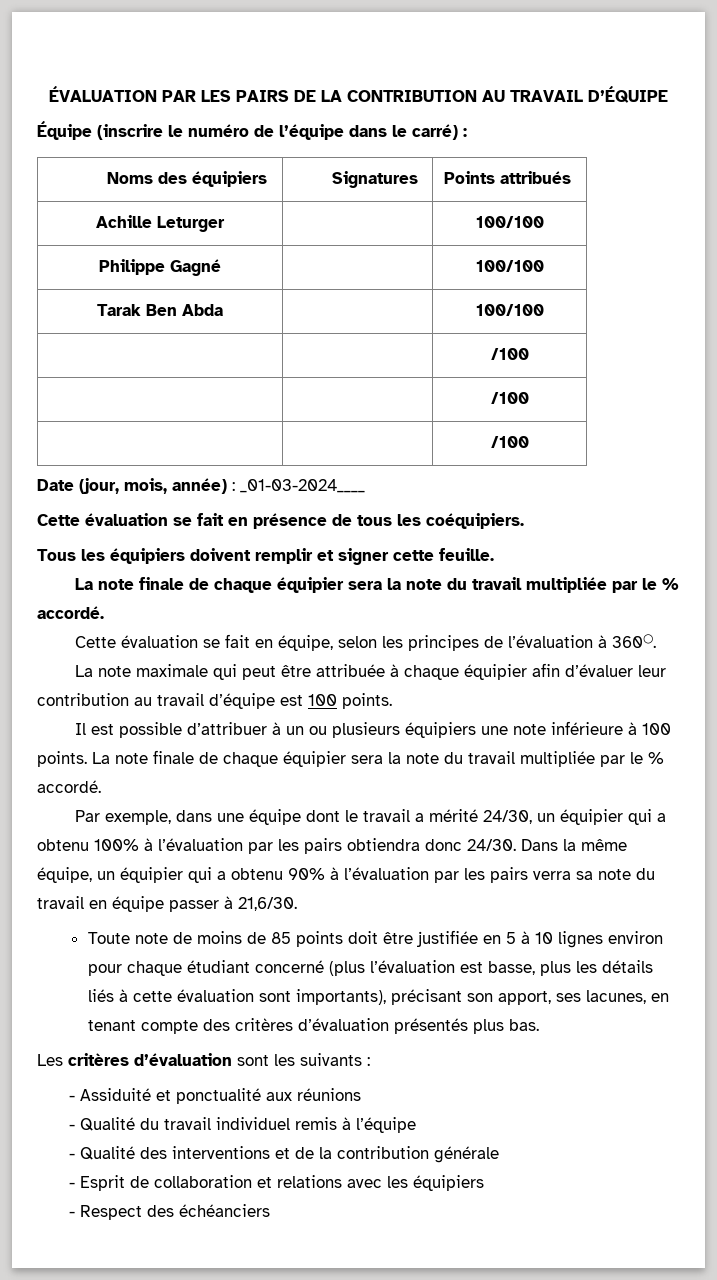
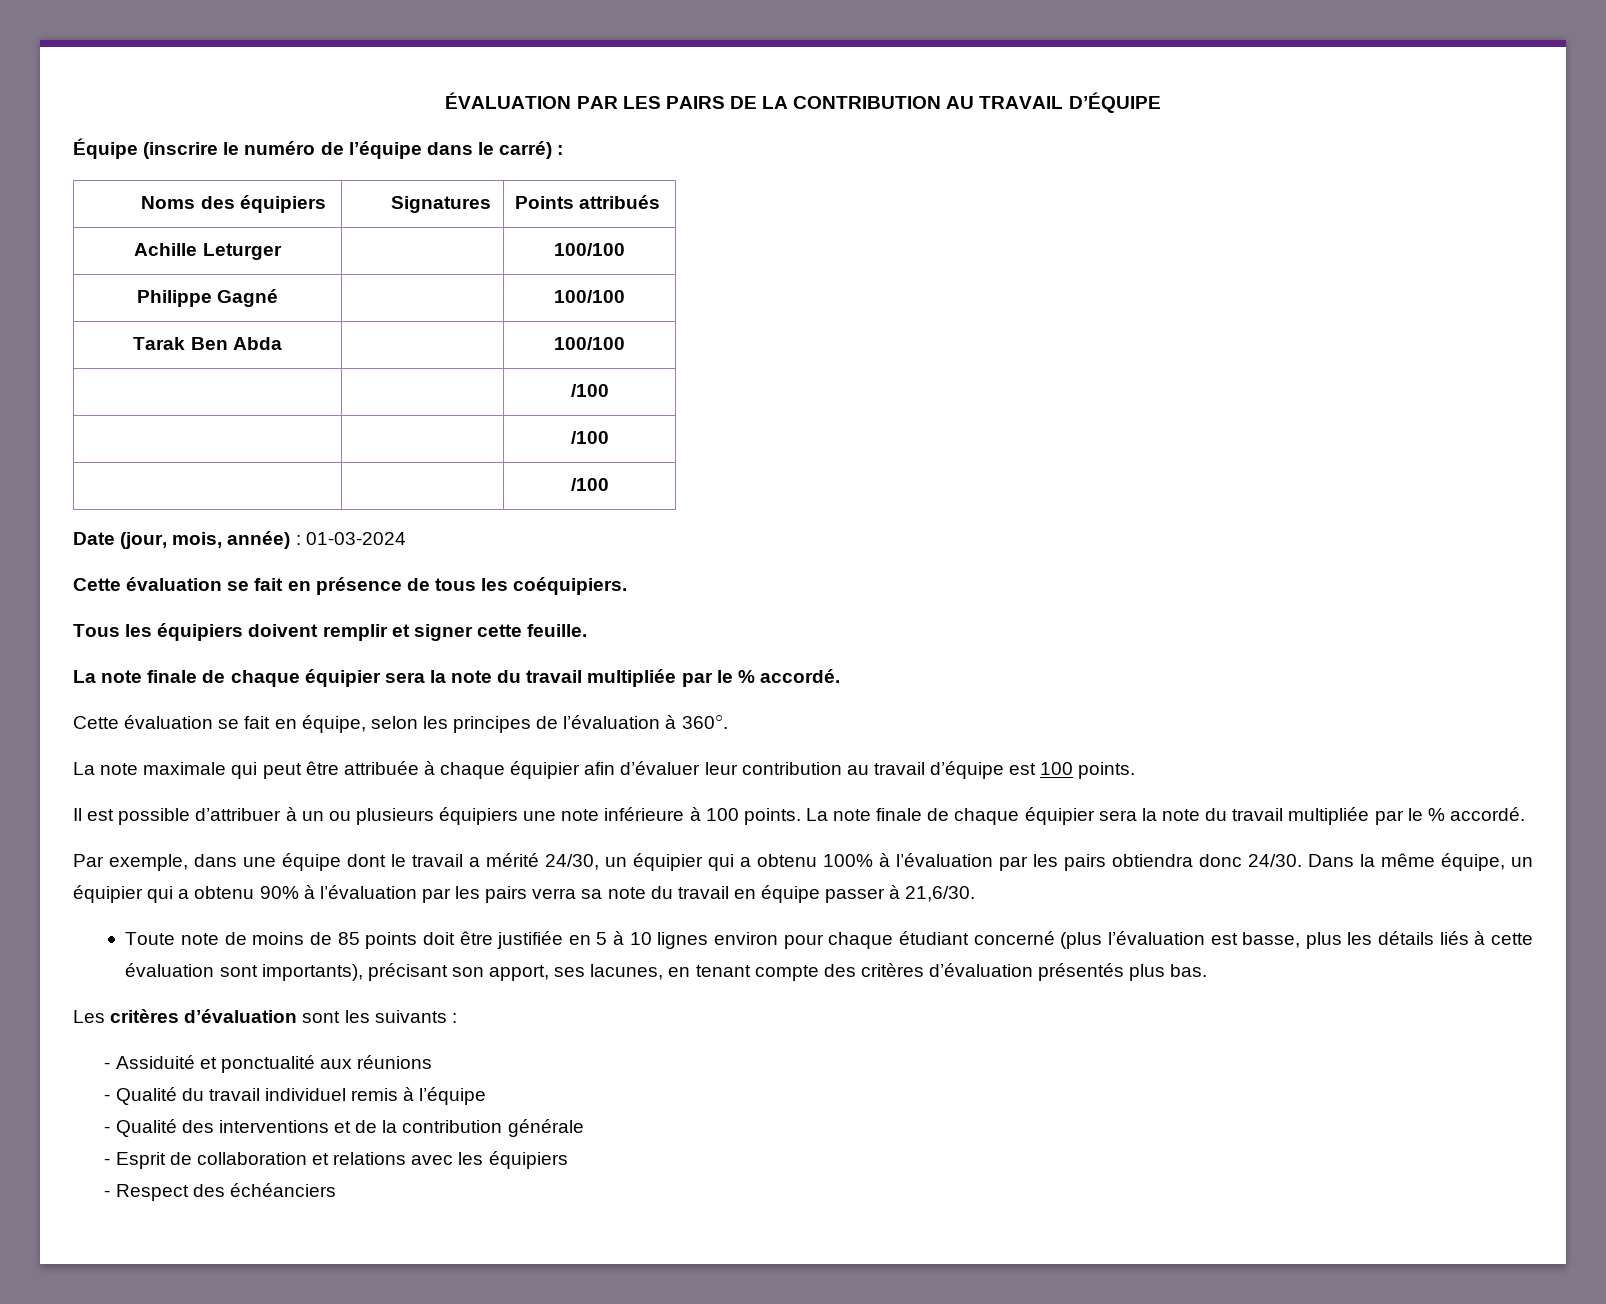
- Date (jour, mois, année) : _01-03-2024____
+ Date (jour, mois, année) : 01-03-2024

